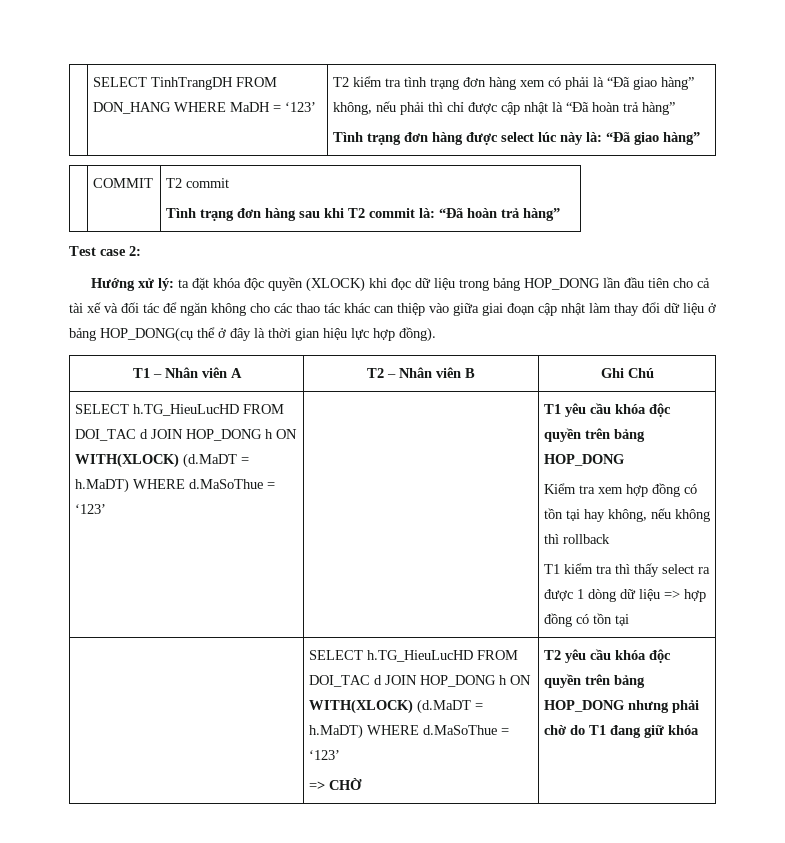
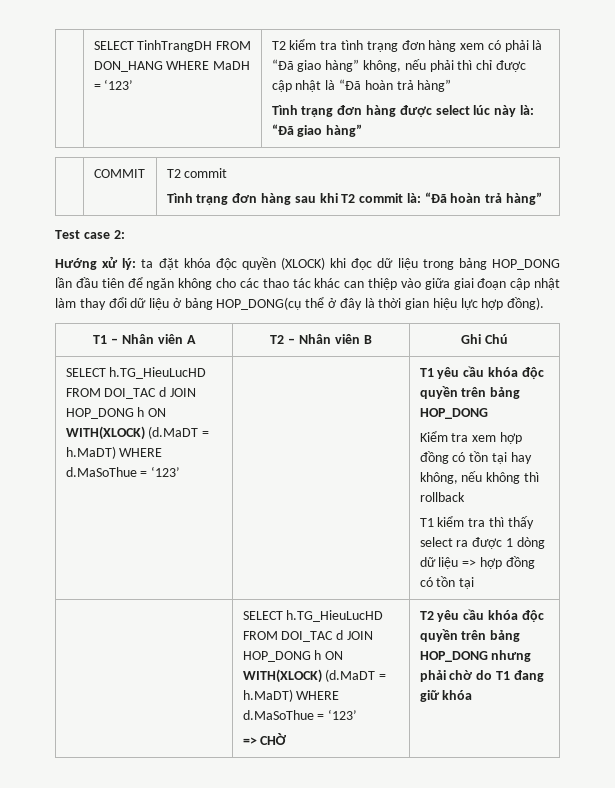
- Hướng xử lý: ta đặt khóa độc quyền (XLOCK) khi đọc dữ liệu trong bảng HOP_DONG lần đầu tiên cho cả tài xế và đối tác để ngăn không cho các thao tác khác can thiệp vào giữa giai đoạn cập nhật làm thay đổi dữ liệu ở bảng HOP_DONG(cụ thể ở đây là thời gian hiệu lực hợp đồng).
+ Hướng xử lý: ta đặt khóa độc quyền (XLOCK) khi đọc dữ liệu trong bảng HOP_DONG lần đầu tiên để ngăn không cho các thao tác khác can thiệp vào giữa giai đoạn cập nhật làm thay đổi dữ liệu ở bảng HOP_DONG(cụ thể ở đây là thời gian hiệu lực hợp đồng).

